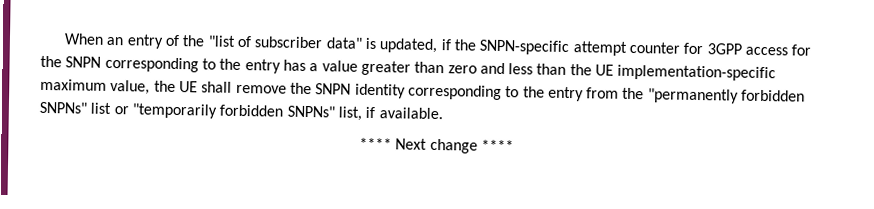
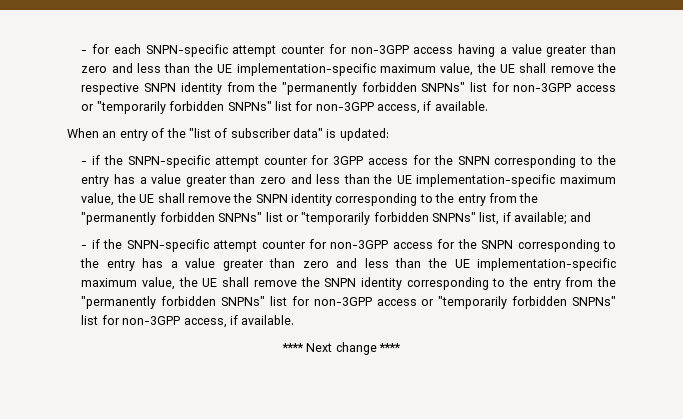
+ - for each SNPN-specific attempt counter for non-3GPP access having a value greater than zero and less than the UE implementation-specific maximum value, the UE shall remove the respective SNPN identity from the "permanently forbidden SNPNs" list for non-3GPP access or "temporarily forbidden SNPNs" list for non-3GPP access, if available.
- When an entry of the "list of subscriber data" is updated, if the SNPN-specific attempt counter for 3GPP access for the SNPN corresponding to the entry has a value greater than zero and less than the UE implementation-specific maximum value, the UE shall remove the SNPN identity corresponding to the entry from the "permanently forbidden SNPNs" list or "temporarily forbidden SNPNs" list, if available.
+ When an entry of the "list of subscriber data" is updated:
+ - if the SNPN-specific attempt counter for 3GPP access for the SNPN corresponding to the entry has a value greater than zero and less than the UE implementation-specific maximum value, the UE shall remove the SNPN identity corresponding to the entry from the "permanently forbidden SNPNs" list or "temporarily forbidden SNPNs" list, if available; and
+ - if the SNPN-specific attempt counter for non-3GPP access for the SNPN corresponding to the entry has a value greater than zero and less than the UE implementation-specific maximum value, the UE shall remove the SNPN identity corresponding to the entry from the "permanently forbidden SNPNs" list for non-3GPP access or "temporarily forbidden SNPNs" list for non-3GPP access, if available.

